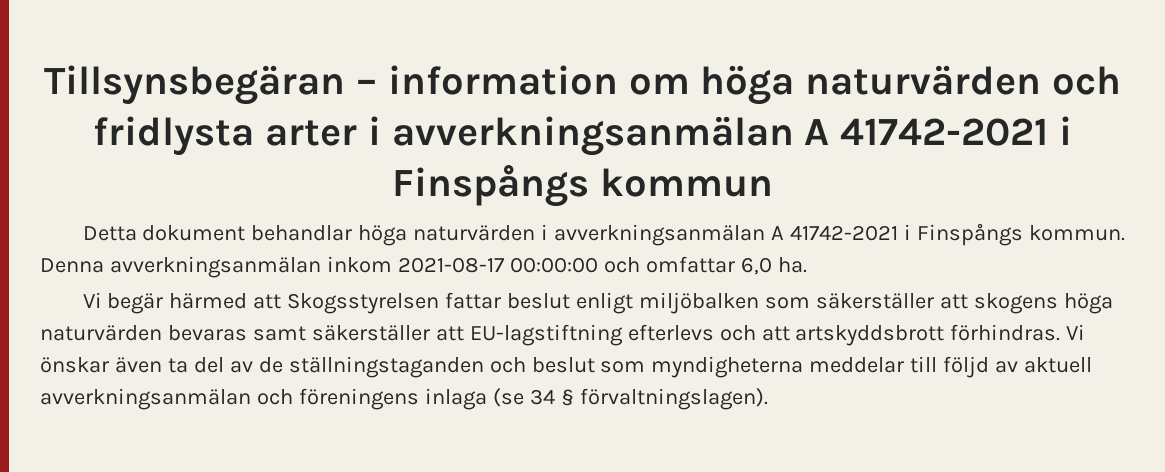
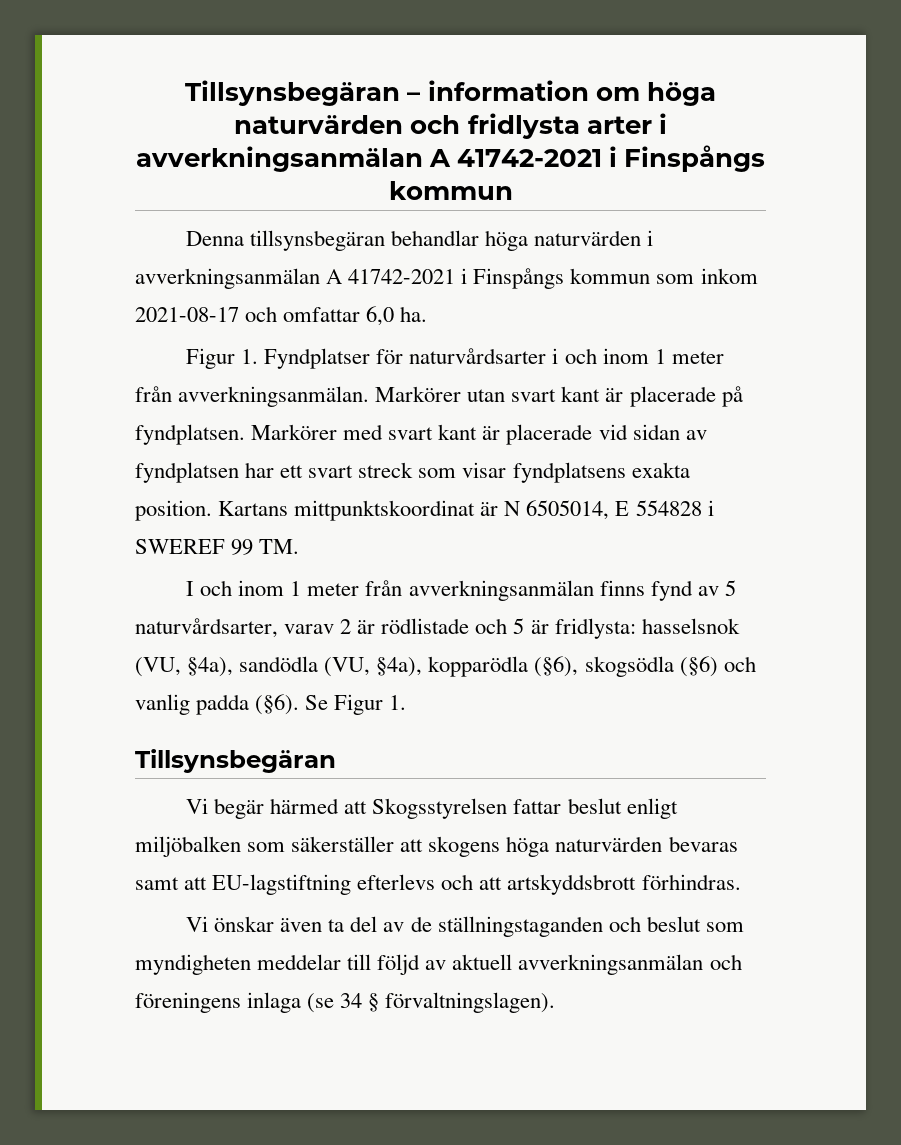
- Detta dokument behandlar höga naturvärden i avverkningsanmälan A 41742-2021 i Finspångs kommun. Denna avverkningsanmälan inkom 2021-08-17 00:00:00 och omfattar 6,0 ha.
+ Denna tillsynsbegäran behandlar höga naturvärden i avverkningsanmälan A 41742-2021 i Finspångs kommun som inkom 2021-08-17 och omfattar 6,0 ha.
+ Figur 1. Fyndplatser för naturvårdsarter i och inom 1 meter från avverkningsanmälan. Markörer utan svart kant är placerade på fyndplatsen. Markörer med svart kant är placerade vid sidan av fyndplatsen har ett svart streck som visar fyndplatsens exakta position. Kartans mittpunktskoordinat är N 6505014, E 554828 i SWEREF 99 TM.
+ I och inom 1 meter från avverkningsanmälan finns fynd av 5 naturvårdsarter, varav 2 är rödlistade och 5 är fridlysta: hasselsnok (VU, §4a), sandödla (VU, §4a), kopparödla (§6), skogsödla (§6) och vanlig padda (§6). Se Figur 1.
+ Tillsynsbegäran
- Vi begär härmed att Skogsstyrelsen fattar beslut enligt miljöbalken som säkerställer att skogens höga naturvärden bevaras samt säkerställer att EU-lagstiftning efterlevs och att artskyddsbrott förhindras. Vi önskar även ta del av de ställningstaganden och beslut som myndigheterna meddelar till följd av aktuell avverkningsanmälan och föreningens inlaga (se 34 § förvaltningslagen).
+ Vi begär härmed att Skogsstyrelsen fattar beslut enligt miljöbalken som säkerställer att skogens höga naturvärden bevaras samt att EU-lagstiftning efterlevs och att artskyddsbrott förhindras.
+ Vi önskar även ta del av de ställningstaganden och beslut som myndigheten meddelar till följd av aktuell avverkningsanmälan och föreningens inlaga (se 34 § förvaltningslagen).

